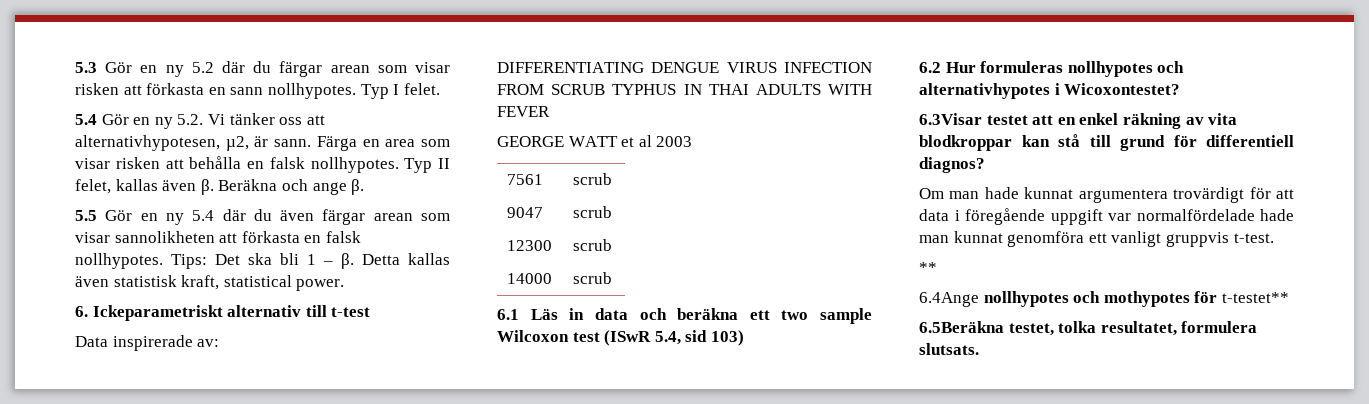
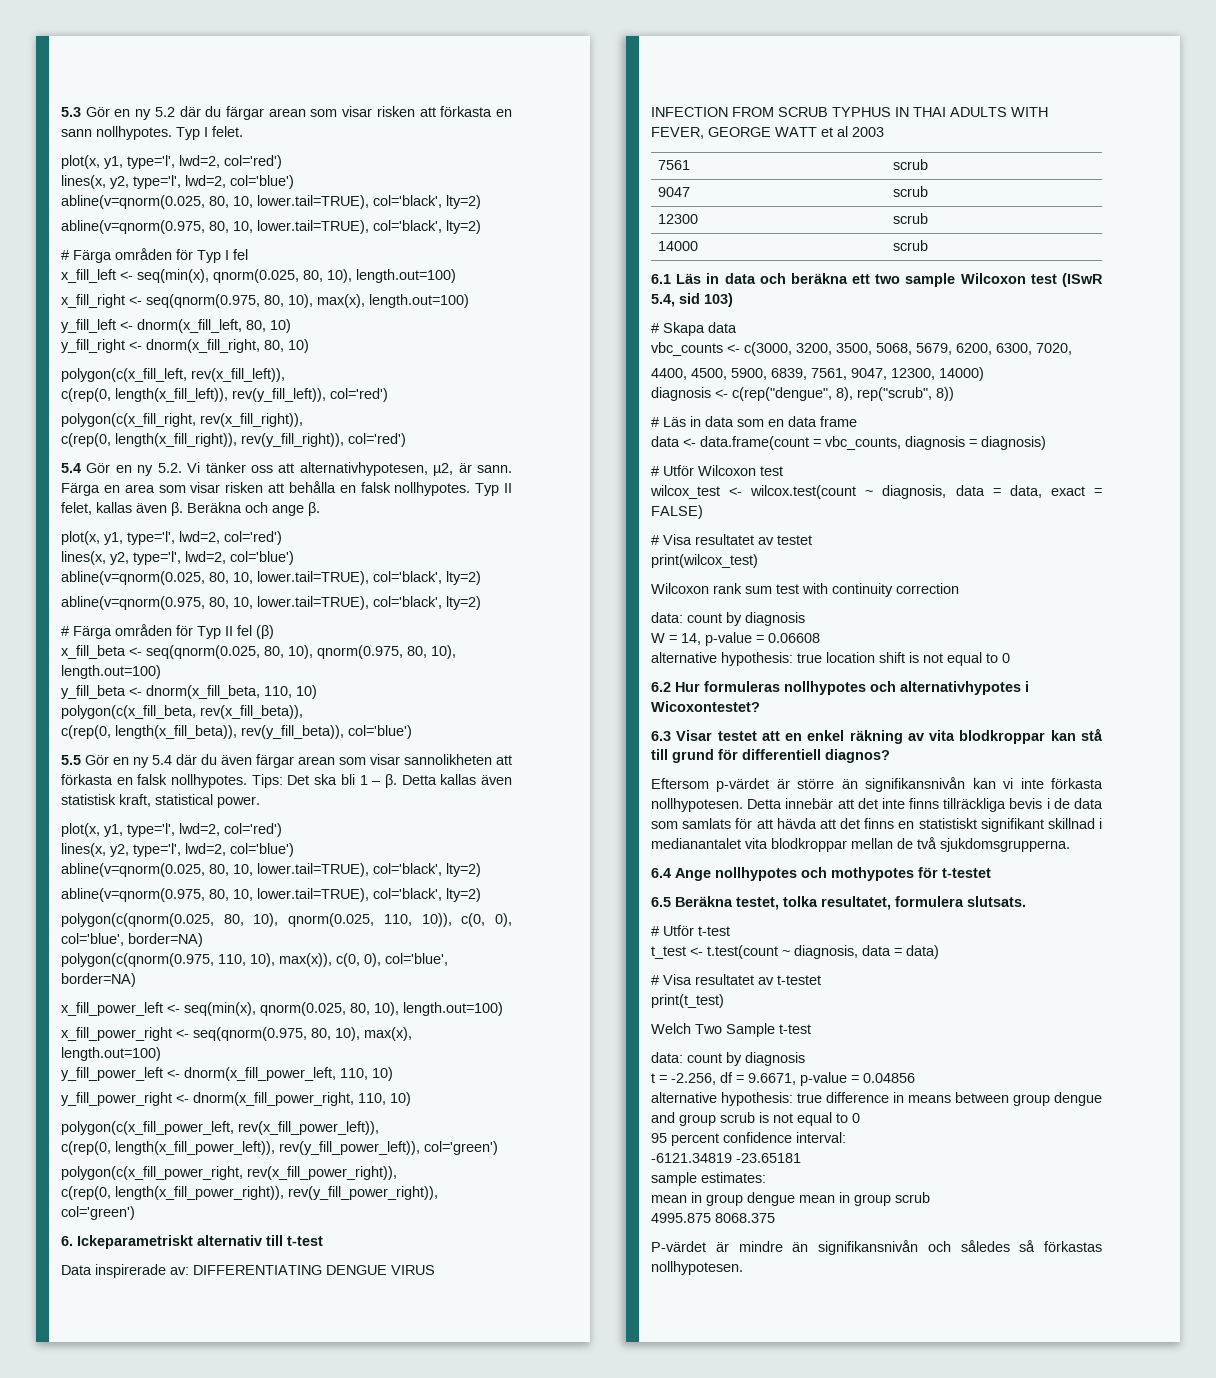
  Typ I felet.
+ plot(x, y1, type='l', lwd=2, col='red')
+ lines(x, y2, type='l', lwd=2, col='blue')
+ abline(v=qnorm(0.025, 80, 10, lower.tail=TRUE), col='black', lty=2)
+ abline(v=qnorm(0.975, 80, 10, lower.tail=TRUE), col='black', lty=2)
+ # Färga områden för Typ I fel
+ x_fill_left <- seq(min(x), qnorm(0.025, 80, 10), length.out=100)
+ x_fill_right <- seq(qnorm(0.975, 80, 10), max(x), length.out=100)
+ y_fill_left <- dnorm(x_fill_left, 80, 10)
+ y_fill_right <- dnorm(x_fill_right, 80, 10)
+ polygon(c(x_fill_left, rev(x_fill_left)),
+ c(rep(0, length(x_fill_left)), rev(y_fill_left)), col='red')
+ polygon(c(x_fill_right, rev(x_fill_right)),
+ c(rep(0, length(x_fill_right)), rev(y_fill_right)), col='red')
  Beräkna och ange β.
+ plot(x, y1, type='l', lwd=2, col='red')
+ lines(x, y2, type='l', lwd=2, col='blue')
+ abline(v=qnorm(0.025, 80, 10, lower.tail=TRUE), col='black', lty=2)
+ abline(v=qnorm(0.975, 80, 10, lower.tail=TRUE), col='black', lty=2)
+ # Färga områden för Typ II fel (β)
+ x_fill_beta <- seq(qnorm(0.025, 80, 10), qnorm(0.975, 80, 10), length.out=100)
+ y_fill_beta <- dnorm(x_fill_beta, 110, 10)
+ polygon(c(x_fill_beta, rev(x_fill_beta)),
+ c(rep(0, length(x_fill_beta)), rev(y_fill_beta)), col='blue')
  Detta kallas även statistisk kraft, statistical power.
+ plot(x, y1, type='l', lwd=2, col='red')
+ lines(x, y2, type='l', lwd=2, col='blue')
+ abline(v=qnorm(0.025, 80, 10, lower.tail=TRUE), col='black', lty=2)
+ abline(v=qnorm(0.975, 80, 10, lower.tail=TRUE), col='black', lty=2)
+ polygon(c(qnorm(0.025, 80, 10), qnorm(0.025, 110, 10)), c(0, 0), col='blue', border=NA)
+ polygon(c(qnorm(0.975, 110, 10), max(x)), c(0, 0), col='blue', border=NA)
+ x_fill_power_left <- seq(min(x), qnorm(0.025, 80, 10), length.out=100)
+ x_fill_power_right <- seq(qnorm(0.975, 80, 10), max(x), length.out=100)
+ y_fill_power_left <- dnorm(x_fill_power_left, 110, 10)
+ y_fill_power_right <- dnorm(x_fill_power_right, 110, 10)
+ polygon(c(x_fill_power_left, rev(x_fill_power_left)),
+ c(rep(0, length(x_fill_power_left)), rev(y_fill_power_left)), col='green')
+ polygon(c(x_fill_power_right, rev(x_fill_power_right)),
+ c(rep(0, length(x_fill_power_right)), rev(y_fill_power_right)), col='green')
- Data inspirerade av:
- DIFFERENTIATING DENGUE VIRUS INFECTION FROM SCRUB TYPHUS IN THAI ADULTS WITH FEVER
- GEORGE WATT et al 2003
+ Data inspirerade av: DIFFERENTIATING DENGUE VIRUS INFECTION FROM SCRUB TYPHUS IN THAI ADULTS WITH FEVER, GEORGE WATT et al 2003
+ # Skapa data
+ vbc_counts <- c(3000, 3200, 3500, 5068, 5679, 6200, 6300, 7020,
+ 4400, 4500, 5900, 6839, 7561, 9047, 12300, 14000)
+ diagnosis <- c(rep("dengue", 8), rep("scrub", 8))
+ # Läs in data som en data frame
+ data <- data.frame(count = vbc_counts, diagnosis = diagnosis)
+ # Utför Wilcoxon test
+ wilcox_test <- wilcox.test(count ~ diagnosis, data = data, exact = FALSE)
+ # Visa resultatet av testet
+ print(wilcox_test)
+ Wilcoxon rank sum test with continuity correction
+ data: count by diagnosis
+ W = 14, p-value = 0.06608
+ alternative hypothesis: true location shift is not equal to 0
- 6.3Visar testet att en enkel räkning av vita blodkroppar kan stå till grund för differentiell diagnos?
+ 6.3 Visar testet att en enkel räkning av vita blodkroppar kan stå till grund för differentiell diagnos?
- Om man hade kunnat argumentera trovärdigt för att data i föregående uppgift var normalfördelade hade man kunnat genomföra ett vanligt gruppvis t-test.
- **
- 6.4Ange nollhypotes och mothypotes för t-testet**
- 6.5Beräkna testet, tolka resultatet, formulera slutsats.
+ Eftersom p-värdet är större än signifikansnivån kan vi inte förkasta nollhypotesen. Detta innebär att det inte finns tillräckliga bevis i de data som samlats för att hävda att det finns en statistiskt signifikant skillnad i medianantalet vita blodkroppar mellan de två sjukdomsgrupperna.
+ 6.4 Ange nollhypotes och mothypotes för t-testet
+ 6.5 Beräkna testet, tolka resultatet, formulera slutsats.
+ # Utför t-test
+ t_test <- t.test(count ~ diagnosis, data = data)
+ # Visa resultatet av t-testet
+ print(t_test)
+ Welch Two Sample t-test
+ data: count by diagnosis
+ t = -2.256, df = 9.6671, p-value = 0.04856
+ alternative hypothesis: true difference in means between group dengue and group scrub is not equal to 0
+ 95 percent confidence interval:
+ -6121.34819 -23.65181
+ sample estimates:
+ mean in group dengue mean in group scrub
+ 4995.875 8068.375
+ P-värdet är mindre än signifikansnivån och således så förkastas nollhypotesen.

